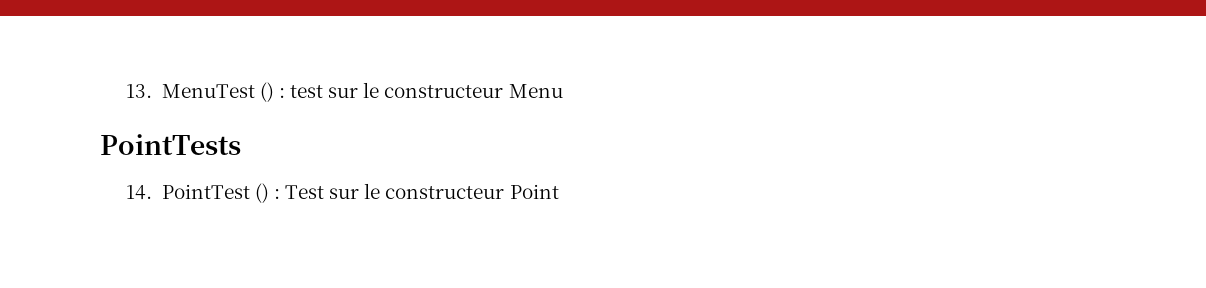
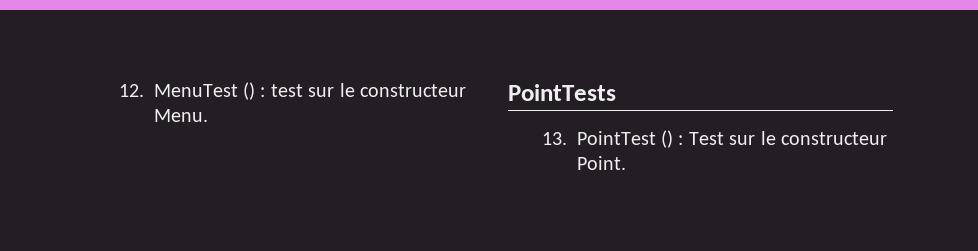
- 13. MenuTest () : test sur le constructeur Menu
+ 12. MenuTest () : test sur le constructeur Menu.
- 14. PointTest () : Test sur le constructeur Point
+ 13. PointTest () : Test sur le constructeur Point.

